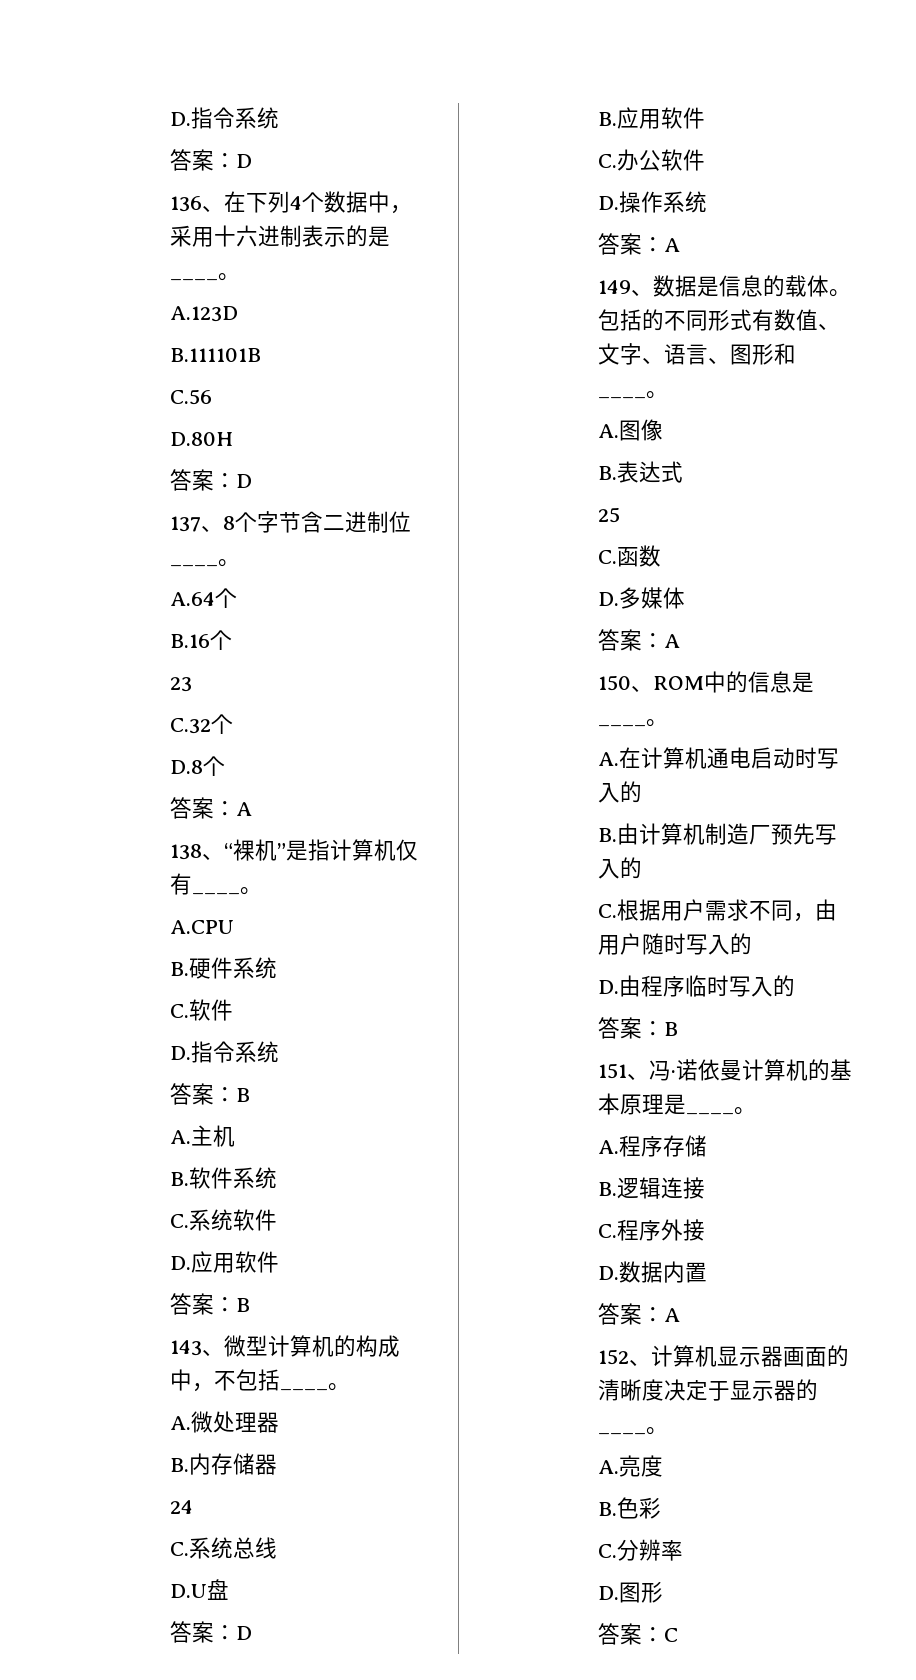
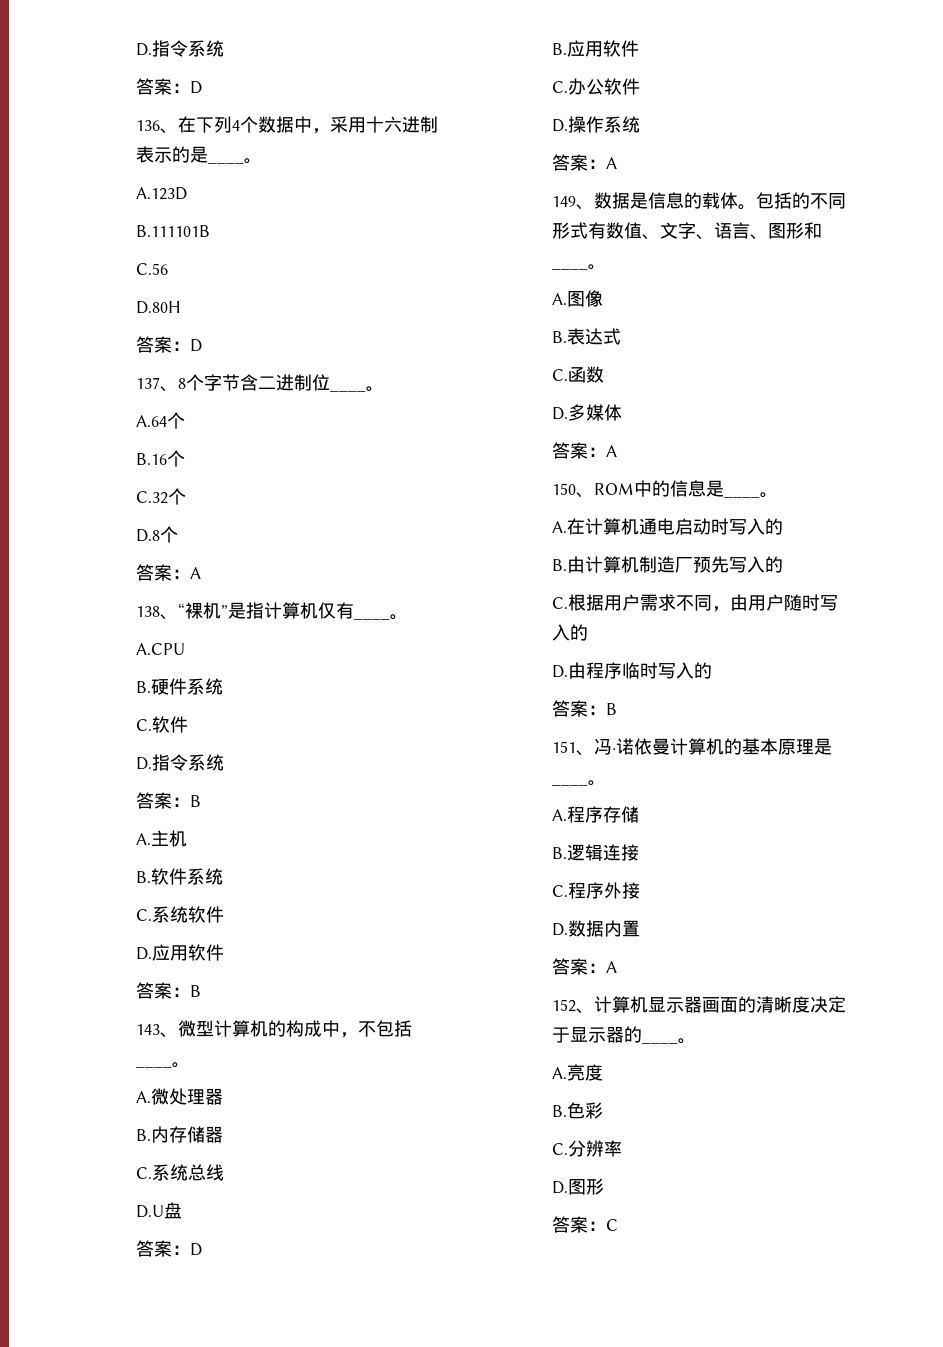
- 23
- 24
- 25

